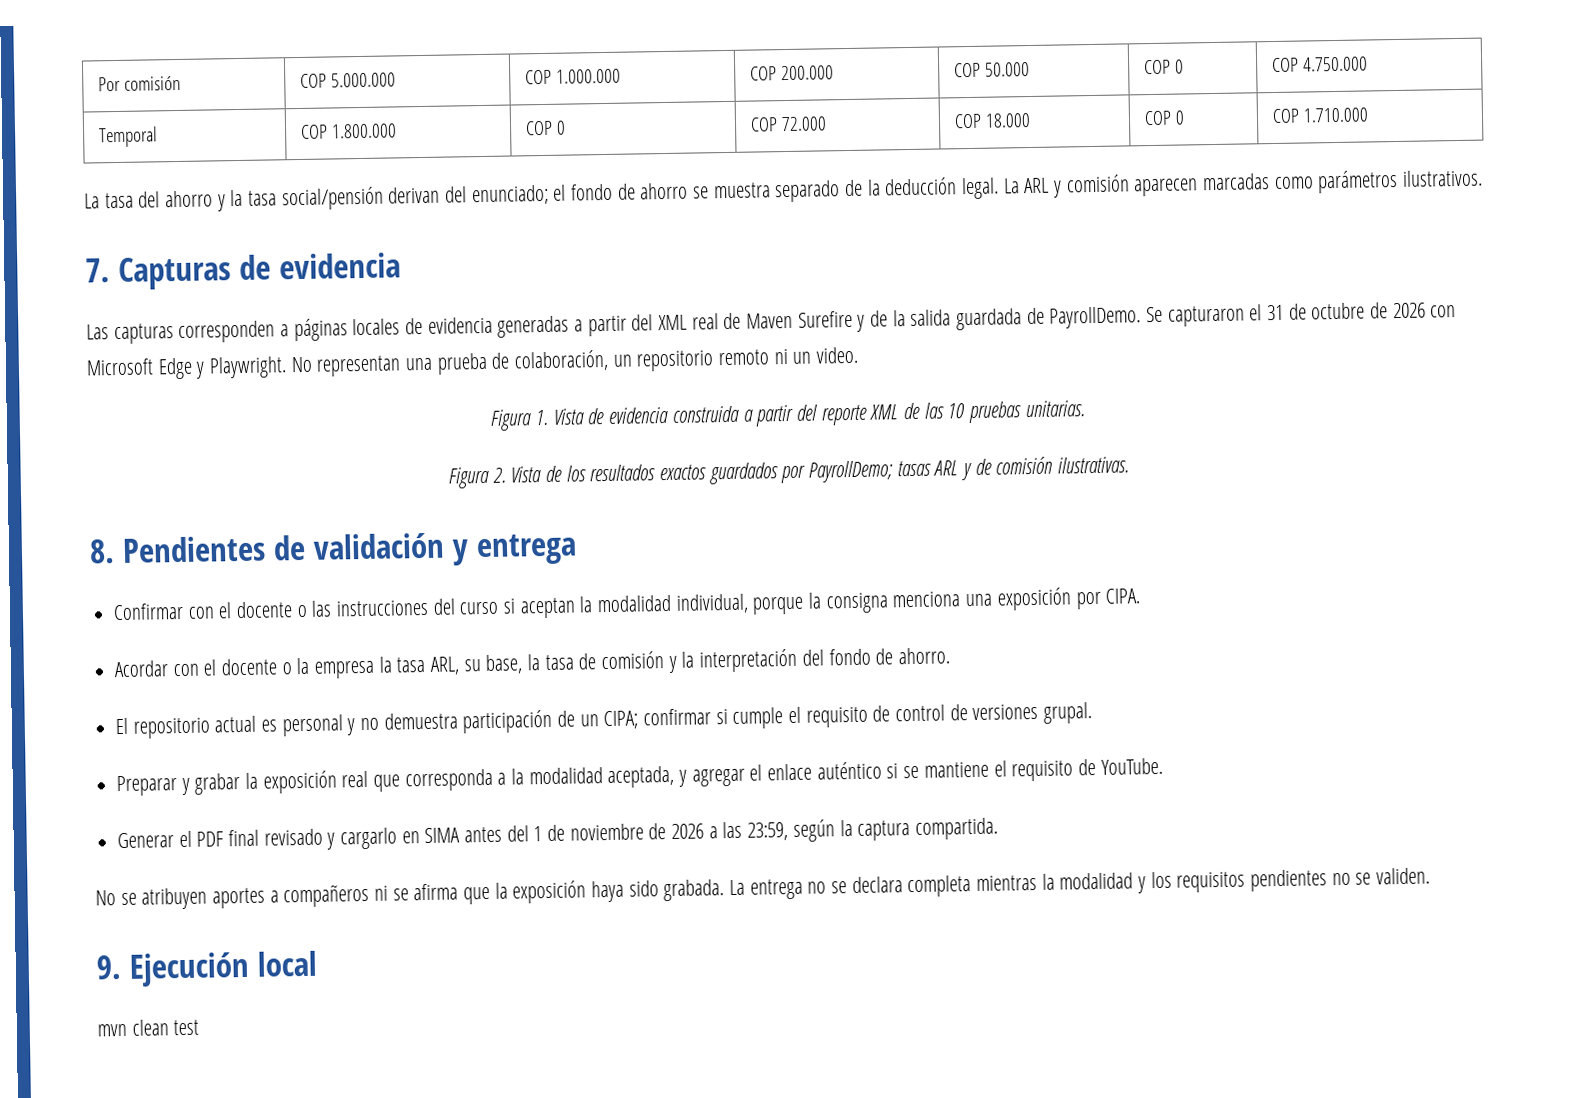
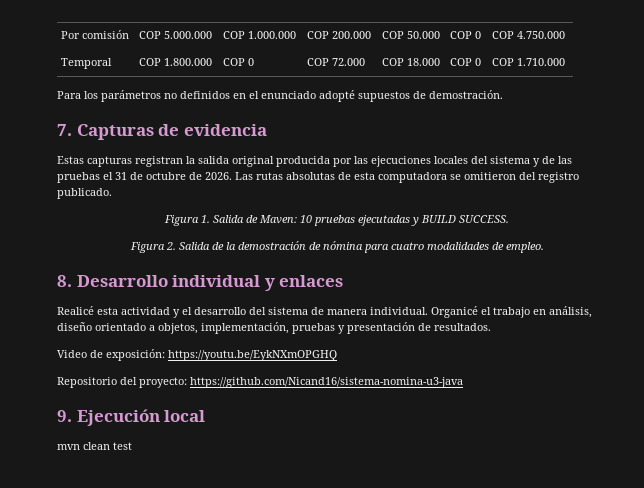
- La tasa del ahorro y la tasa social/pensión derivan del enunciado; el fondo de ahorro se muestra separado de la deducción legal. La ARL y comisión aparecen marcadas como parámetros ilustrativos.
+ Para los parámetros no definidos en el enunciado adopté supuestos de demostración.
  7. Capturas de evidencia
- Las capturas corresponden a páginas locales de evidencia generadas a partir del XML real de Maven Surefire y de la salida guardada de PayrollDemo. Se capturaron el 31 de octubre de 2026 con Microsoft Edge y Playwright. No representan una prueba de colaboración, un repositorio remoto ni un video.
- Figura 1. Vista de evidencia construida a partir del reporte XML de las 10 pruebas unitarias.
- Figura 2. Vista de los resultados exactos guardados por PayrollDemo; tasas ARL y de comisión ilustrativas.
- 8. Pendientes de validación y entrega
- Confirmar con el docente o las instrucciones del curso si aceptan la modalidad individual, porque la consigna menciona una exposición por CIPA.
- Acordar con el docente o la empresa la tasa ARL, su base, la tasa de comisión y la interpretación del fondo de ahorro.
- El repositorio actual es personal y no demuestra participación de un CIPA; confirmar si cumple el requisito de control de versiones grupal.
- Preparar y grabar la exposición real que corresponda a la modalidad aceptada, y agregar el enlace auténtico si se mantiene el requisito de YouTube.
- Generar el PDF final revisado y cargarlo en SIMA antes del 1 de noviembre de 2026 a las 23:59, según la captura compartida.
- No se atribuyen aportes a compañeros ni se afirma que la exposición haya sido grabada. La entrega no se declara completa mientras la modalidad y los requisitos pendientes no se validen.
+ Estas capturas registran la salida original producida por las ejecuciones locales del sistema y de las pruebas el 31 de octubre de 2026. Las rutas absolutas de esta computadora se omitieron del registro publicado.
+ Figura 1. Salida de Maven: 10 pruebas ejecutadas y BUILD SUCCESS.
+ Figura 2. Salida de la demostración de nómina para cuatro modalidades de empleo.
+ 8. Desarrollo individual y enlaces
+ Realicé esta actividad y el desarrollo del sistema de manera individual. Organicé el trabajo en análisis, diseño orientado a objetos, implementación, pruebas y presentación de resultados.
+ Video de exposición: https://youtu.be/EykNXmOPGHQ
+ Repositorio del proyecto: https://github.com/Nicand16/sistema-nomina-u3-java

